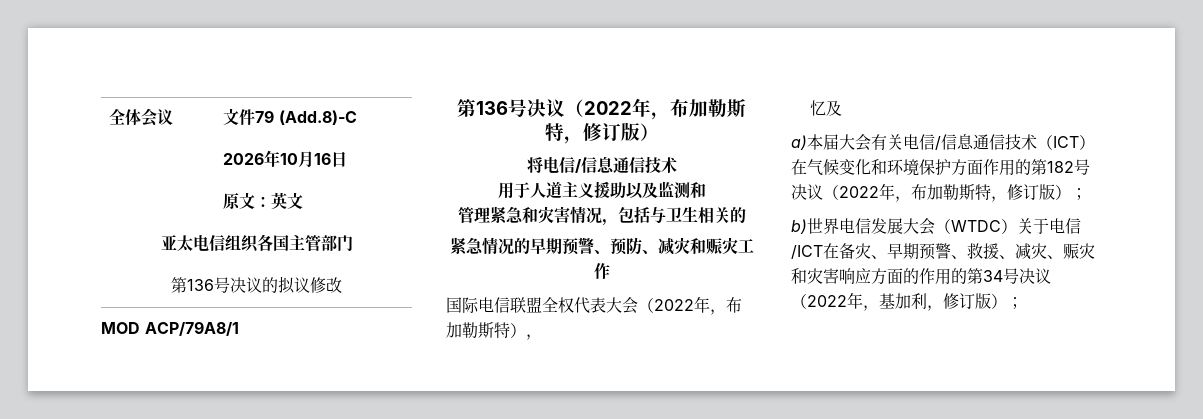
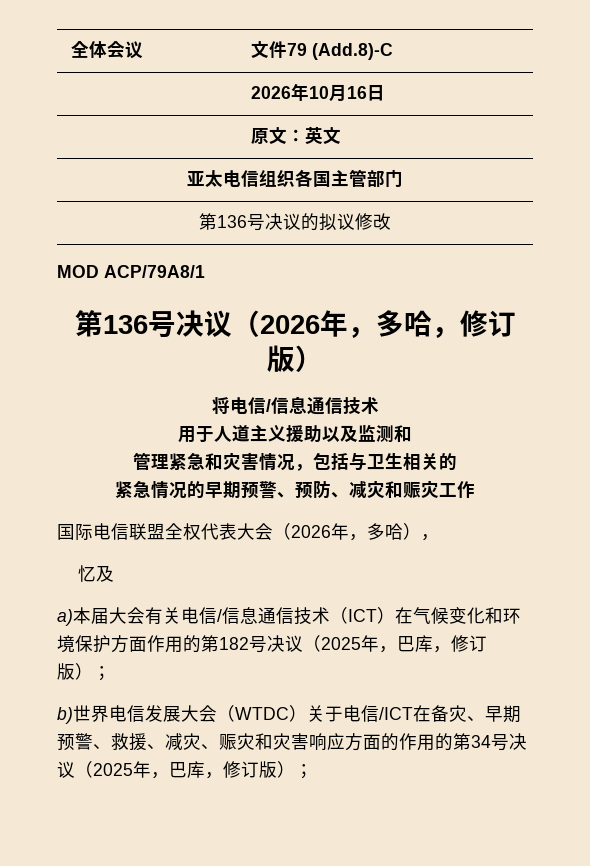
- 第136号决议（2022年，布加勒斯特，修订版）
+ 第136号决议（2026年，多哈，修订版）
- 国际电信联盟全权代表大会（2022年，布加勒斯特），
+ 国际电信联盟全权代表大会（2026年，多哈），
- a)本届大会有关电信/信息通信技术（ICT）在气候变化和环境保护方面作用的第182号决议（2022年，布加勒斯特，修订版）；
+ a)本届大会有关电信/信息通信技术（ICT）在气候变化和环境保护方面作用的第182号决议（2025年，巴库，修订版）；
- b)世界电信发展大会（WTDC）关于电信/ICT在备灾、早期预警、救援、减灾、赈灾和灾害响应方面的作用的第34号决议（2022年，基加利，修订版）；
+ b)世界电信发展大会（WTDC）关于电信/ICT在备灾、早期预警、救援、减灾、赈灾和灾害响应方面的作用的第34号决议（2025年，巴库，修订版）；

